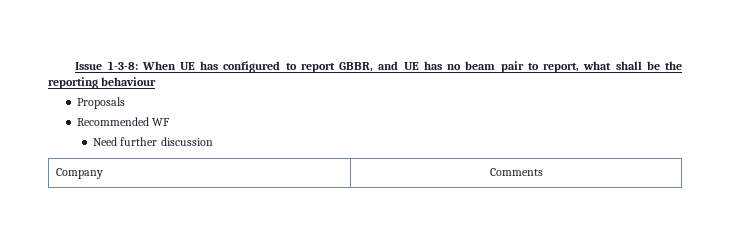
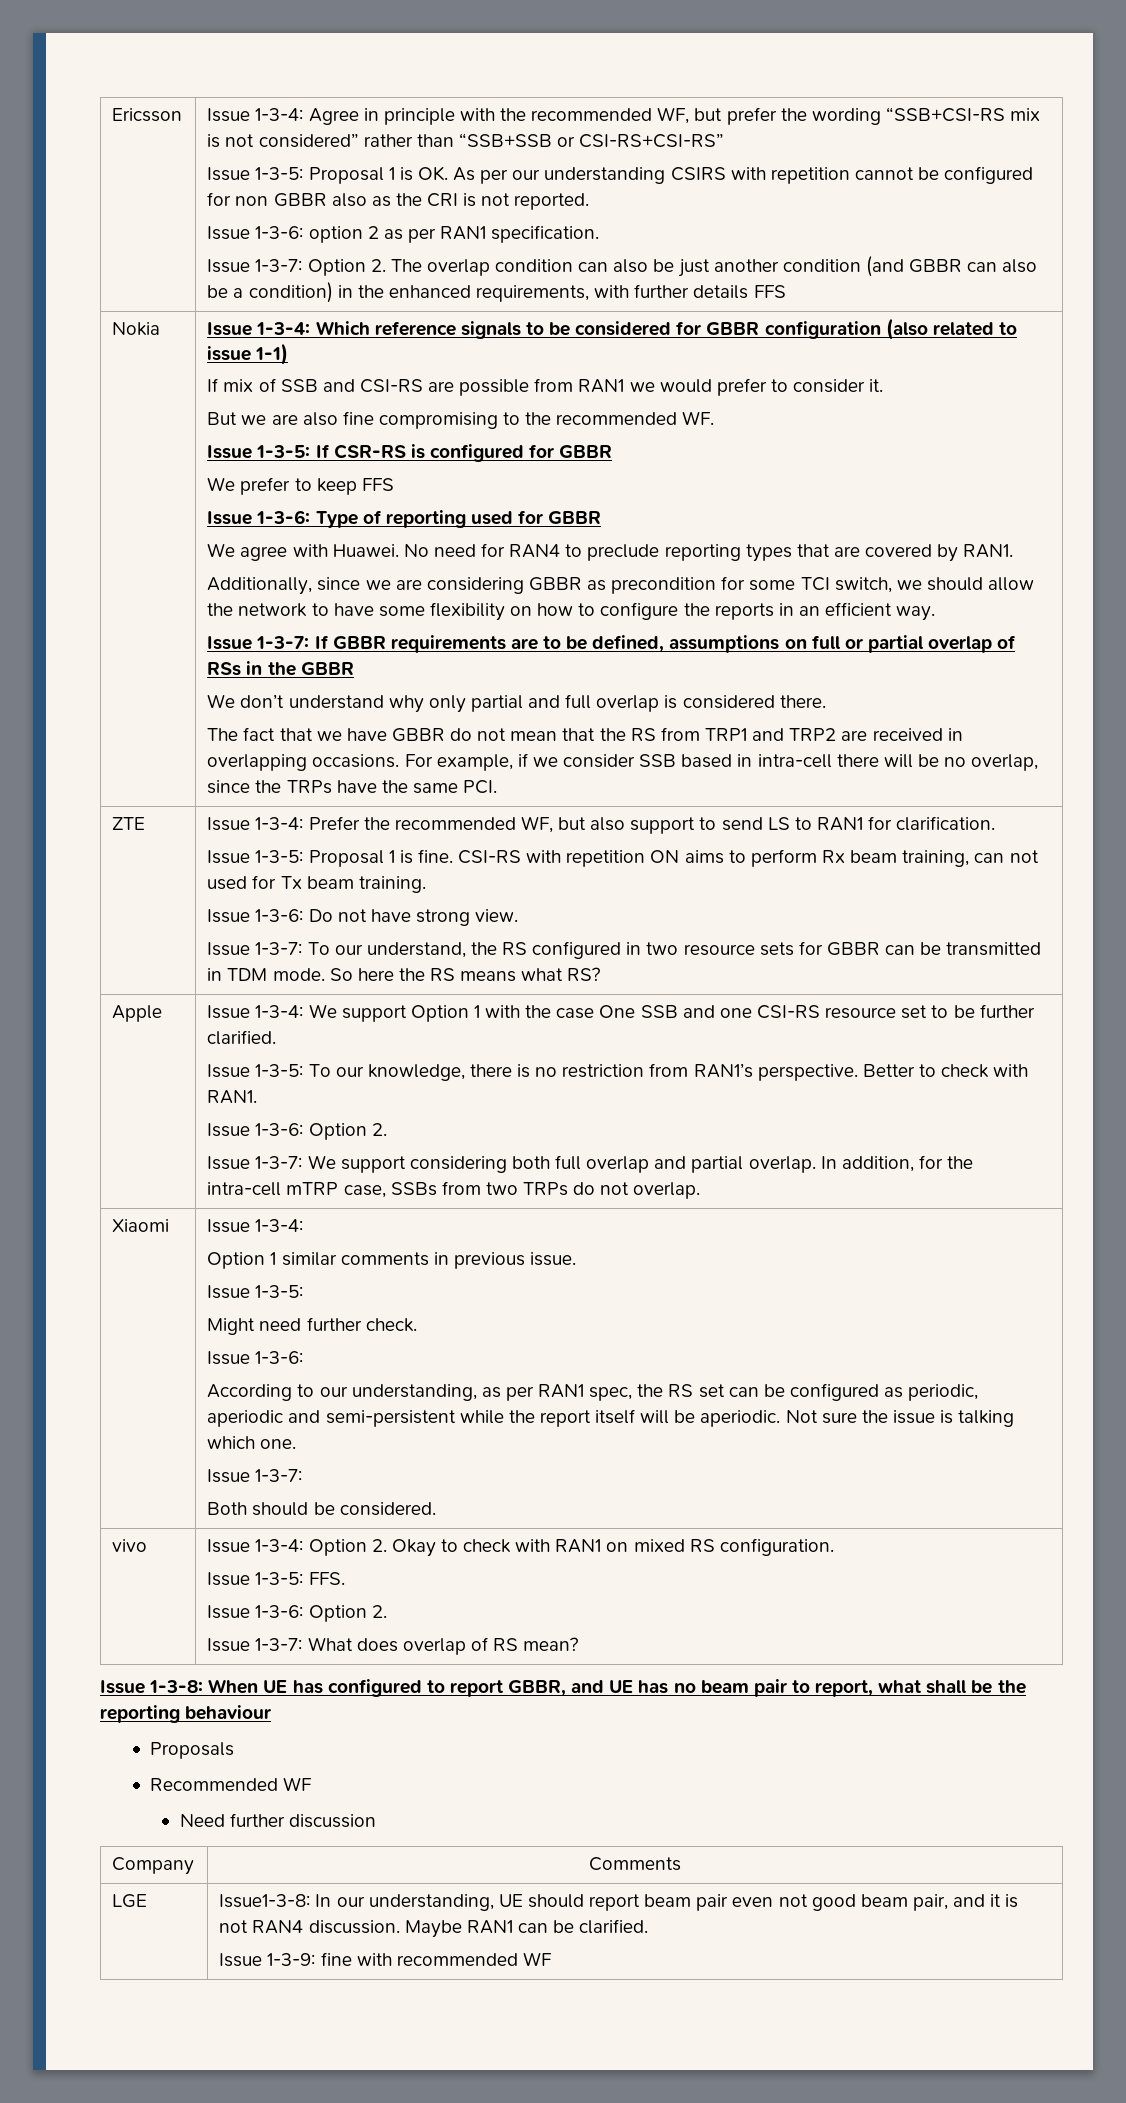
+ Ericsson | Issue 1-3-4: Agree in principle with the recommended WF, but prefer the wording “SSB+CSI-RS mix is not considered” rather than “SSB+SSB or CSI-RS+CSI-RS”
+ Issue 1-3-5: Proposal 1 is OK. As per our understanding CSIRS with repetition cannot be configured for non GBBR also as the CRI is not reported.
+ Issue 1-3-6: option 2 as per RAN1 specification.
+ Issue 1-3-7: Option 2. The overlap condition can also be just another condition (and GBBR can also be a condition) in the enhanced requirements, with further details FFS
+ Nokia | Issue 1-3-4: Which reference signals to be considered for GBBR configuration (also related to issue 1-1)
+ If mix of SSB and CSI-RS are possible from RAN1 we would prefer to consider it.
+ But we are also fine compromising to the recommended WF.
+ Issue 1-3-5: If CSR-RS is configured for GBBR
+ We prefer to keep FFS
+ Issue 1-3-6: Type of reporting used for GBBR
+ We agree with Huawei. No need for RAN4 to preclude reporting types that are covered by RAN1.
+ Additionally, since we are considering GBBR as precondition for some TCI switch, we should allow the network to have some flexibility on how to configure the reports in an efficient way.
+ Issue 1-3-7: If GBBR requirements are to be defined, assumptions on full or partial overlap of RSs in the GBBR
+ We don’t understand why only partial and full overlap is considered there.
+ The fact that we have GBBR do not mean that the RS from TRP1 and TRP2 are received in overlapping occasions. For example, if we consider SSB based in intra-cell there will be no overlap, since the TRPs have the same PCI.
+ ZTE | Issue 1-3-4: Prefer the recommended WF, but also support to send LS to RAN1 for clarification.
+ Issue 1-3-5: Proposal 1 is fine. CSI-RS with repetition ON aims to perform Rx beam training, can not used for Tx beam training.
+ Issue 1-3-6: Do not have strong view.
+ Issue 1-3-7: To our understand, the RS configured in two resource sets for GBBR can be transmitted in TDM mode. So here the RS means what RS?
+ Apple | Issue 1-3-4: We support Option 1 with the case One SSB and one CSI-RS resource set to be further clarified.
+ Issue 1-3-5: To our knowledge, there is no restriction from RAN1’s perspective. Better to check with RAN1.
+ Issue 1-3-6: Option 2.
+ Issue 1-3-7: We support considering both full overlap and partial overlap. In addition, for the intra-cell mTRP case, SSBs from two TRPs do not overlap.
+ Xiaomi | Issue 1-3-4:
+ Option 1 similar comments in previous issue.
+ Issue 1-3-5:
+ Might need further check.
+ Issue 1-3-6:
+ According to our understanding, as per RAN1 spec, the RS set can be configured as periodic, aperiodic and semi-persistent while the report itself will be aperiodic. Not sure the issue is talking which one.
+ Issue 1-3-7:
+ Both should be considered.
+ vivo | Issue 1-3-4: Option 2. Okay to check with RAN1 on mixed RS configuration.
+ Issue 1-3-5: FFS.
+ Issue 1-3-6: Option 2.
+ Issue 1-3-7: What does overlap of RS mean?
+ LGE | Issue1-3-8: In our understanding, UE should report beam pair even not good beam pair, and it is not RAN4 discussion. Maybe RAN1 can be clarified.
+ Issue 1-3-9: fine with recommended WF

